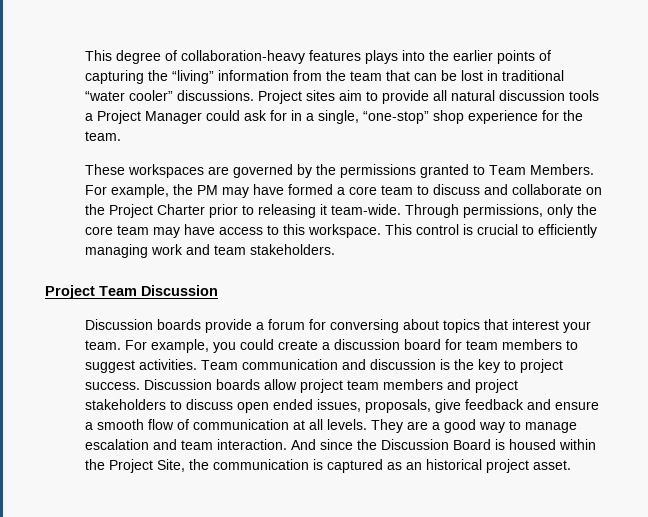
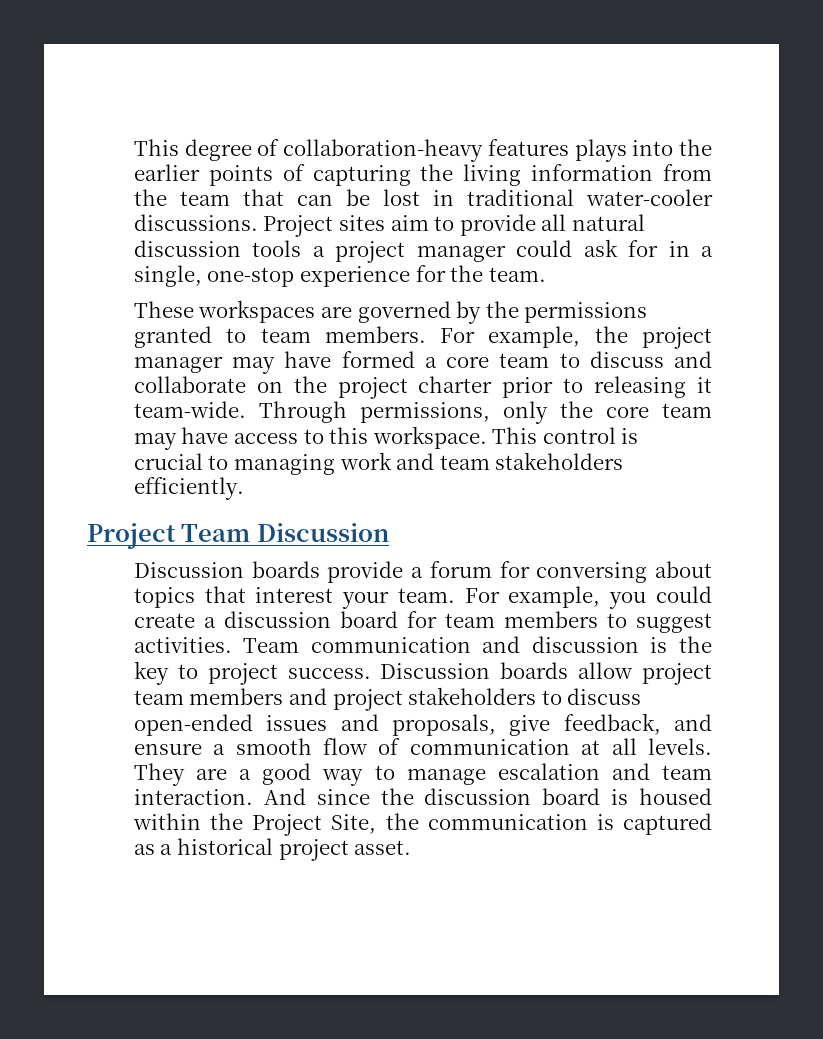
- This degree of collaboration-heavy features plays into the earlier points of capturing the “living” information from the team that can be lost in traditional “water cooler” discussions.
+ This degree of collaboration-heavy features plays into the earlier points of capturing the living information from the team that can be lost in traditional water-cooler discussions.
- Project sites aim to provide all natural discussion tools a Project Manager could ask for in a single, “one-stop” shop experience for the team.
+ Project sites aim to provide all natural discussion tools a project manager could ask for in a single, one-stop experience for the team.
- These workspaces are governed by the permissions granted to Team Members.
+ These workspaces are governed by the permissions granted to team members.
- For example, the PM may have formed a core team to discuss and collaborate on the Project Charter prior to releasing it team-wide.
+ For example, the project manager may have formed a core team to discuss and collaborate on the project charter prior to releasing it team-wide.
- This control is crucial to efficiently managing work and team stakeholders.
+ This control is crucial to managing work and team stakeholders efficiently.
- Discussion boards allow project team members and project stakeholders to discuss open ended issues, proposals, give feedback and ensure a smooth flow of communication at all levels.
+ Discussion boards allow project team members and project stakeholders to discuss open-ended issues and proposals, give feedback, and ensure a smooth flow of communication at all levels.
- And since the Discussion Board is housed within the Project Site, the communication is captured as an historical project asset.
+ And since the discussion board is housed within the Project Site, the communication is captured as a historical project asset.

